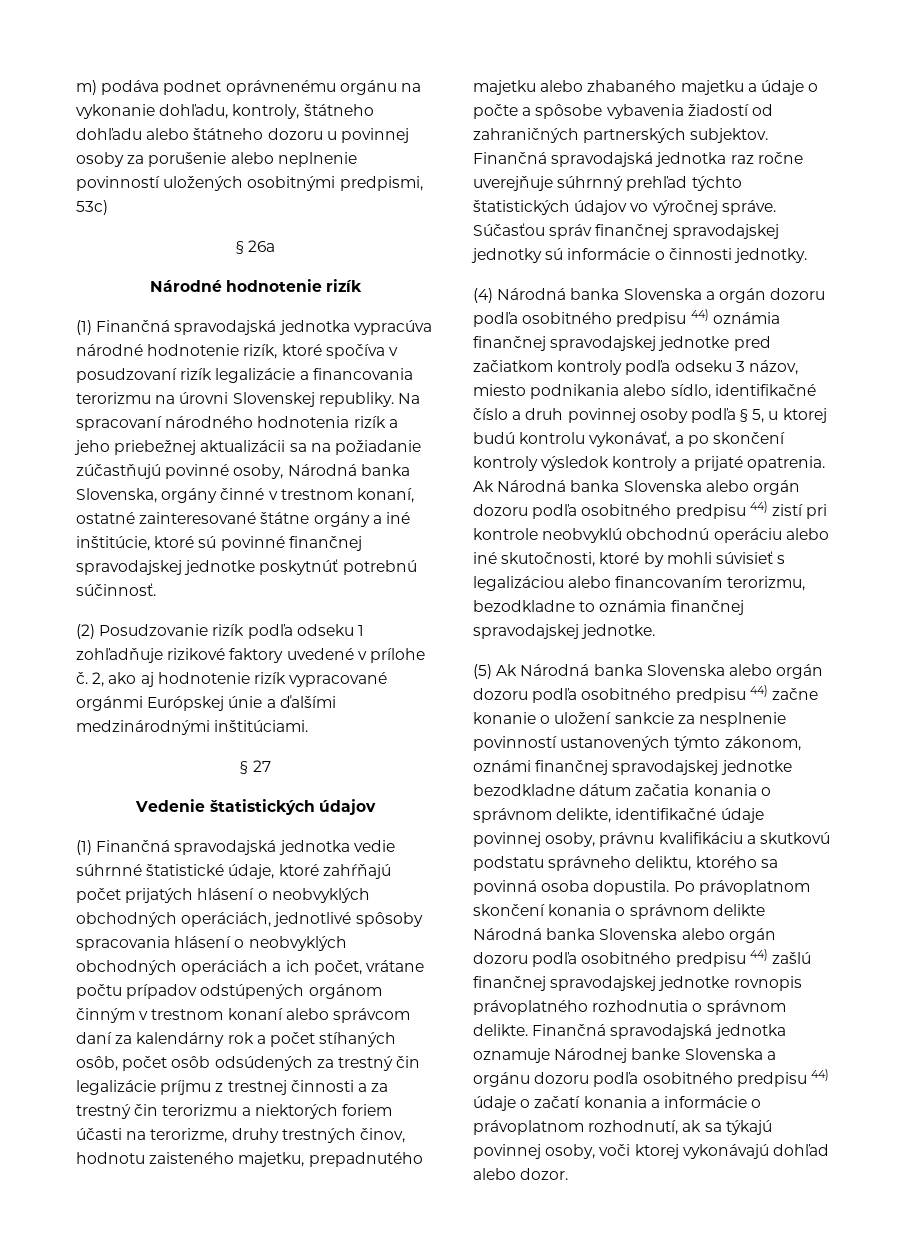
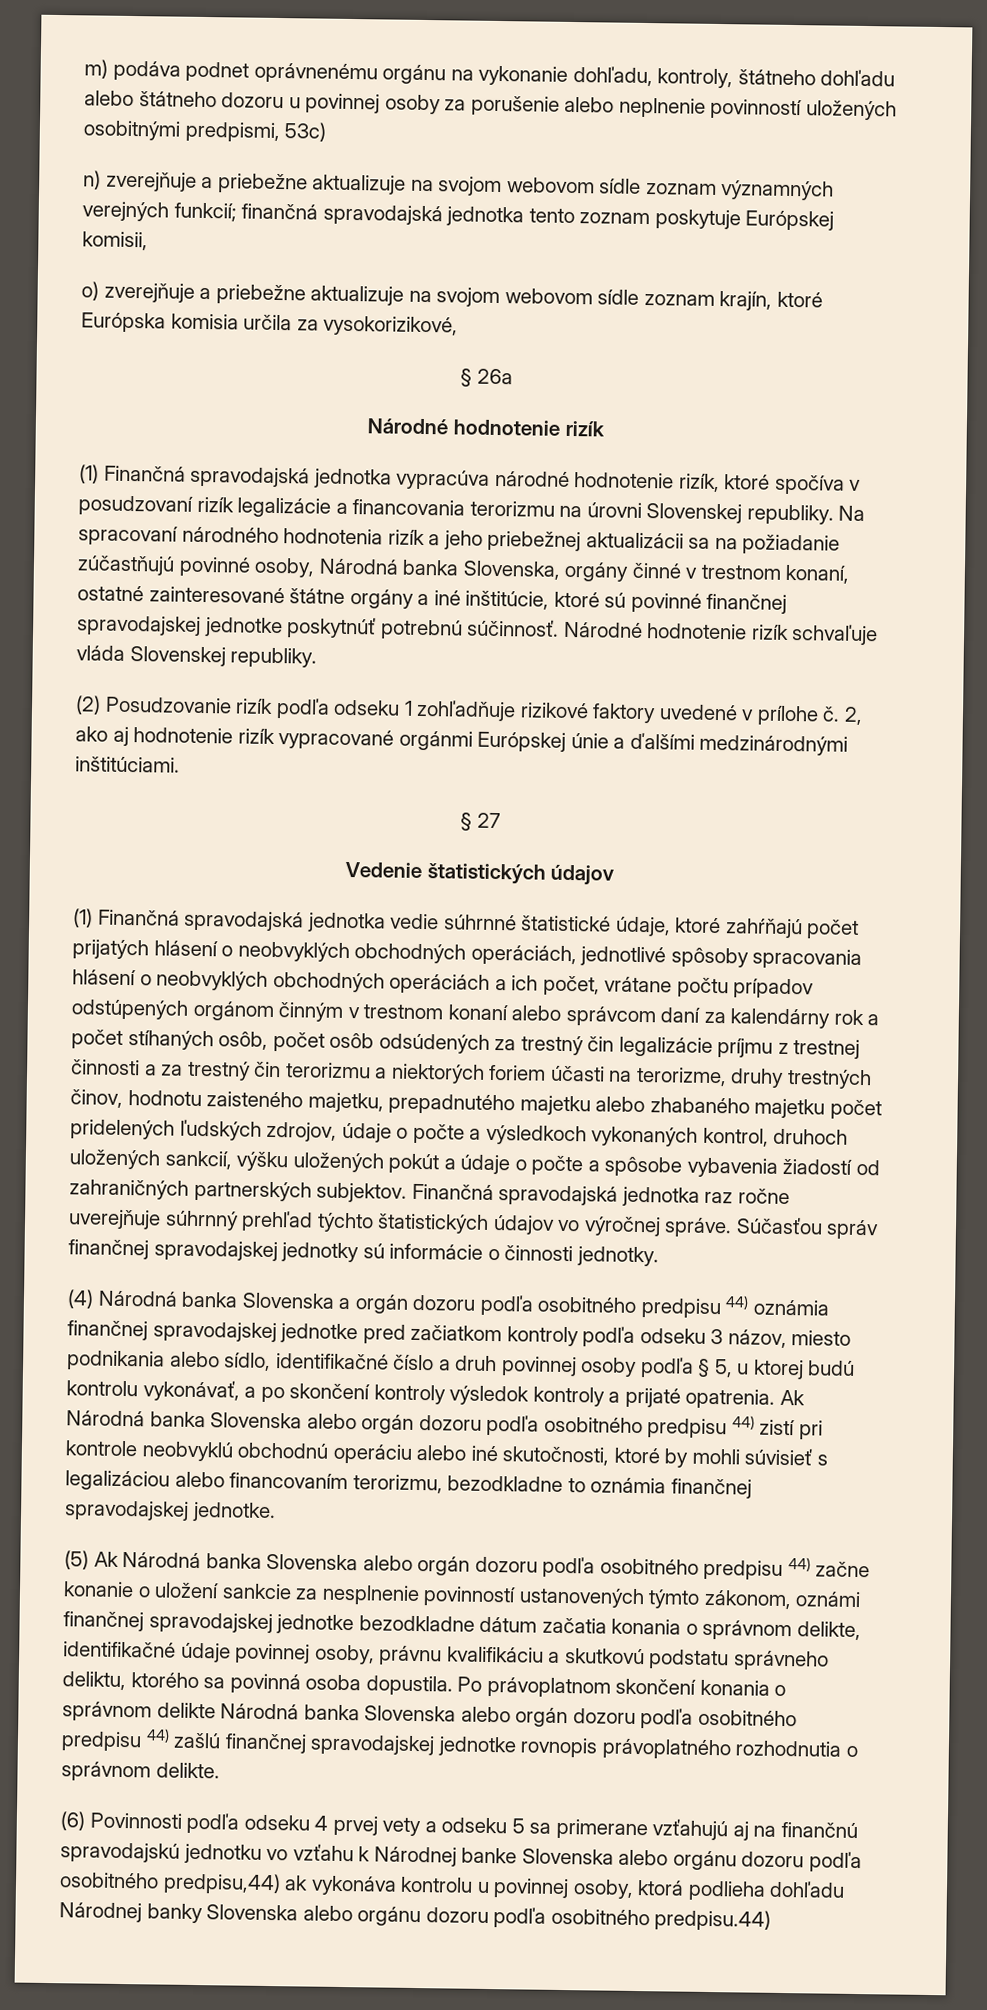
+ n) zverejňuje a priebežne aktualizuje na svojom webovom sídle zoznam významných verejných funkcií; finančná spravodajská jednotka tento zoznam poskytuje Európskej komisii,
+ o) zverejňuje a priebežne aktualizuje na svojom webovom sídle zoznam krajín, ktoré Európska komisia určila za vysokorizikové,
+ Národné hodnotenie rizík schvaľuje vláda Slovenskej republiky.
- (1) Finančná spravodajská jednotka vedie súhrnné štatistické údaje, ktoré zahŕňajú počet prijatých hlásení o neobvyklých obchodných operáciách, jednotlivé spôsoby spracovania hlásení o neobvyklých obchodných operáciách a ich počet, vrátane počtu prípadov odstúpených orgánom činným v trestnom konaní alebo správcom daní za kalendárny rok a počet stíhaných osôb, počet osôb odsúdených za trestný čin legalizácie príjmu z trestnej činnosti a za trestný čin terorizmu a niektorých foriem účasti na terorizme, druhy trestných činov, hodnotu zaisteného majetku, prepadnutého majetku alebo zhabaného majetku a údaje o počte a spôsobe vybavenia žiadostí od zahraničných partnerských subjektov.
+ (1) Finančná spravodajská jednotka vedie súhrnné štatistické údaje, ktoré zahŕňajú počet prijatých hlásení o neobvyklých obchodných operáciách, jednotlivé spôsoby spracovania hlásení o neobvyklých obchodných operáciách a ich počet, vrátane počtu prípadov odstúpených orgánom činným v trestnom konaní alebo správcom daní za kalendárny rok a počet stíhaných osôb, počet osôb odsúdených za trestný čin legalizácie príjmu z trestnej činnosti a za trestný čin terorizmu a niektorých foriem účasti na terorizme, druhy trestných činov, hodnotu zaisteného majetku, prepadnutého majetku alebo zhabaného majetku počet pridelených ľudských zdrojov, údaje o počte a výsledkoch vykonaných kontrol, druhoch uložených sankcií, výšku uložených pokút a údaje o počte a spôsobe vybavenia žiadostí od zahraničných partnerských subjektov.
- Po právoplatnom skončení konania o správnom delikte Národná banka Slovenska alebo orgán dozoru podľa osobitného predpisu 44) zašlú finančnej spravodajskej jednotke rovnopis právoplatného rozhodnutia o správnom delikte. Finančná spravodajská jednotka oznamuje Národnej banke Slovenska a orgánu dozoru podľa osobitného predpisu 44) údaje o začatí konania a informácie o právoplatnom rozhodnutí, ak sa týkajú povinnej osoby, voči ktorej vykonávajú dohľad alebo dozor.
+ Po právoplatnom skončení konania o správnom delikte Národná banka Slovenska alebo orgán dozoru podľa osobitného predpisu 44) zašlú finančnej spravodajskej jednotke rovnopis právoplatného rozhodnutia o správnom delikte.
+ (6) Povinnosti podľa odseku 4 prvej vety a odseku 5 sa primerane vzťahujú aj na finančnú spravodajskú jednotku vo vzťahu k Národnej banke Slovenska alebo orgánu dozoru podľa osobitného predpisu,44) ak vykonáva kontrolu u povinnej osoby, ktorá podlieha dohľadu Národnej banky Slovenska alebo orgánu dozoru podľa osobitného predpisu.44)

